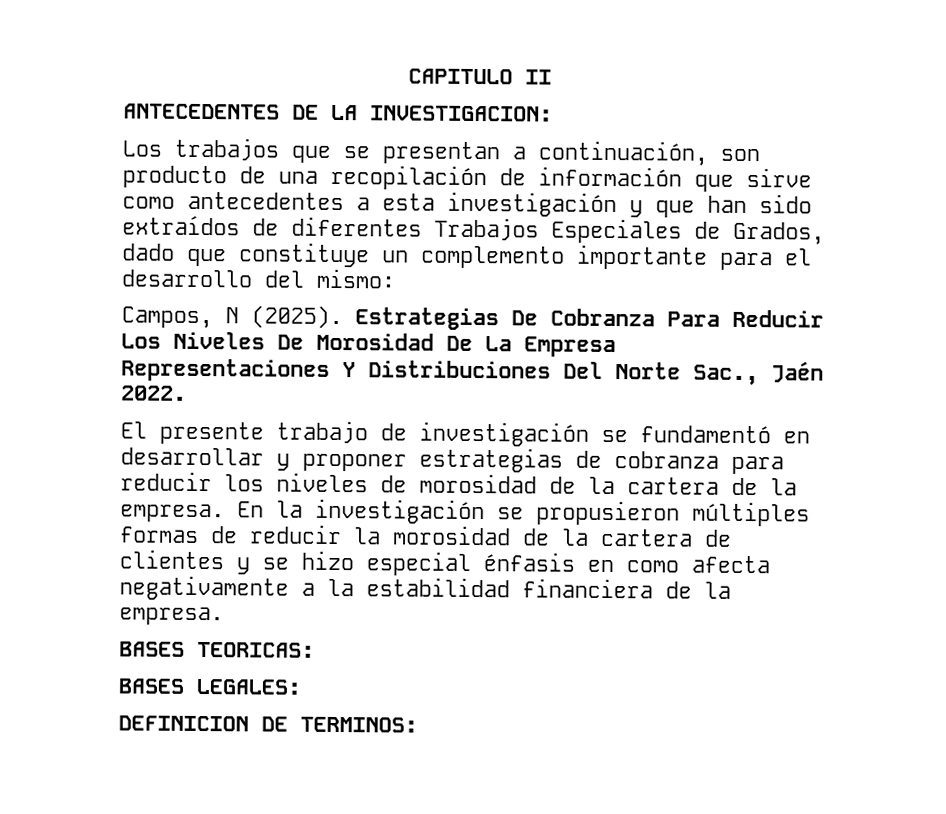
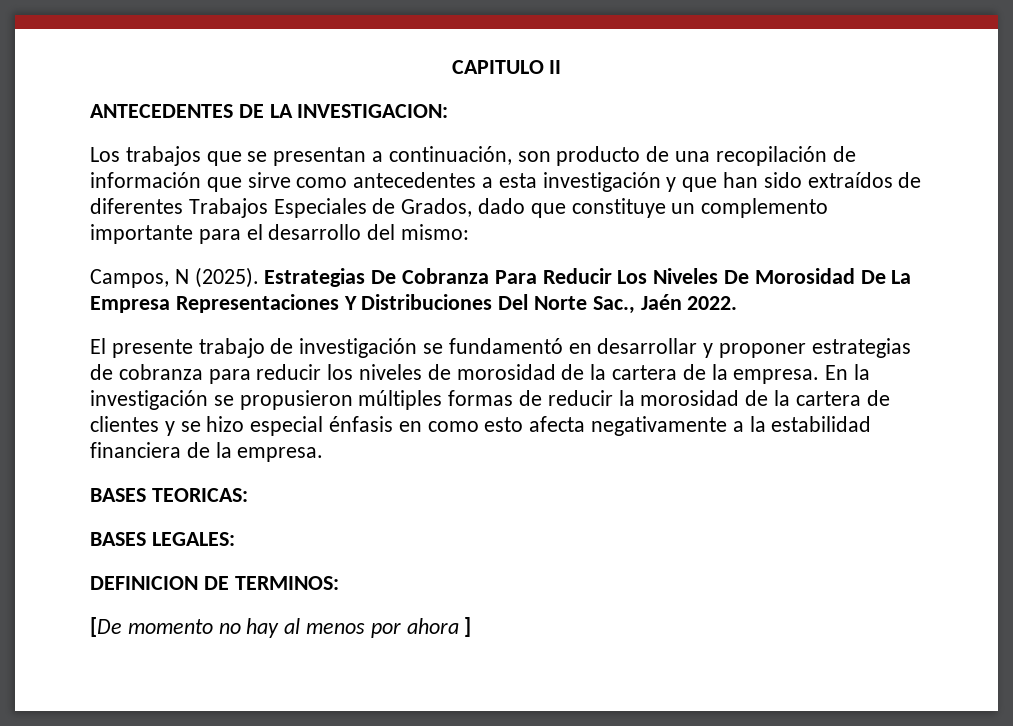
- En la investigación se propusieron múltiples formas de reducir la morosidad de la cartera de clientes y se hizo especial énfasis en como afecta negativamente a la estabilidad financiera de la empresa.
+ En la investigación se propusieron múltiples formas de reducir la morosidad de la cartera de clientes y se hizo especial énfasis en como esto afecta negativamente a la estabilidad financiera de la empresa.
+ [De momento no hay al menos por ahora ]

